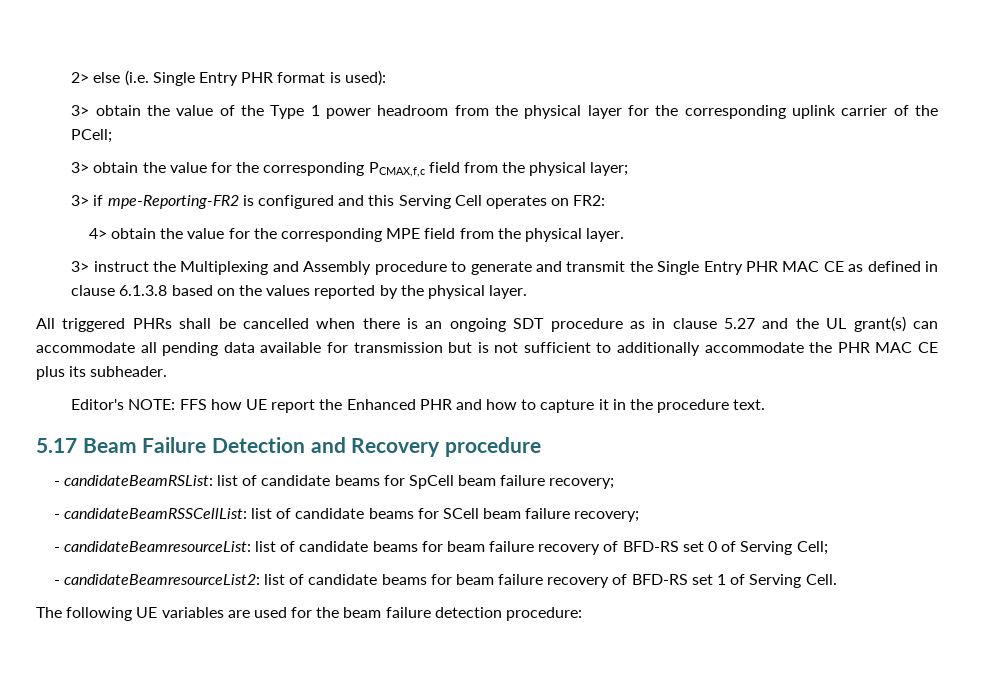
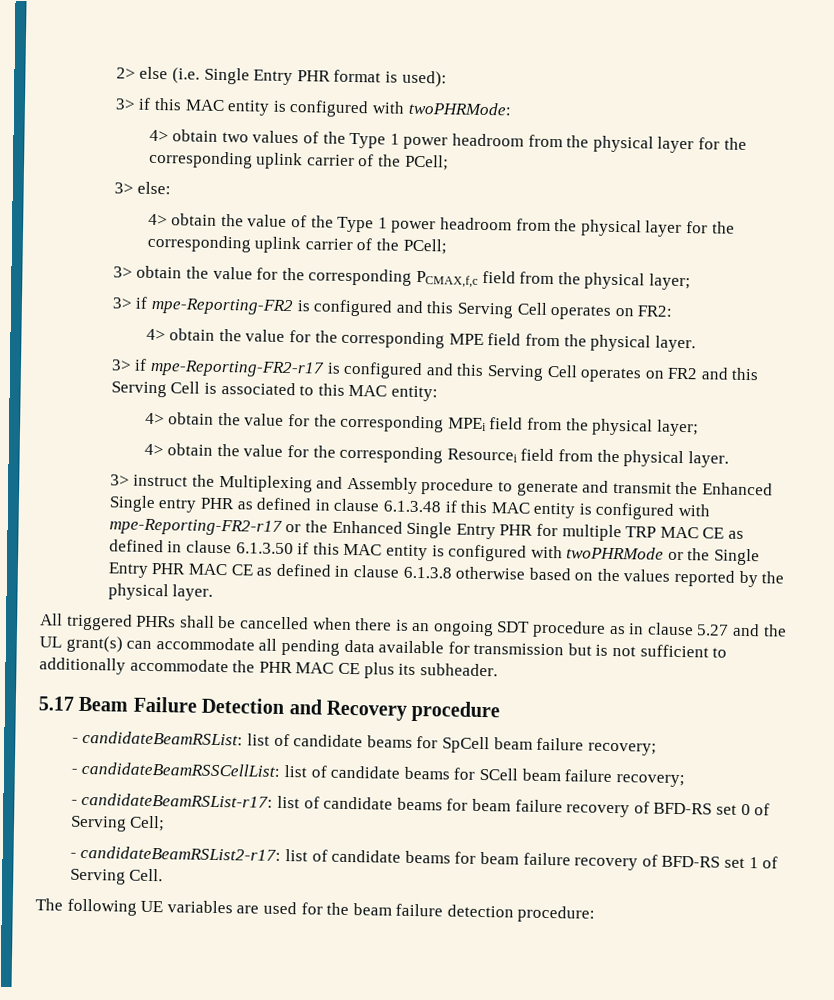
- 3> obtain the value of the Type 1 power headroom from the physical layer for the corresponding uplink carrier of the PCell;
+ 3> if this MAC entity is configured with twoPHRMode:
+ 4> obtain two values of the Type 1 power headroom from the physical layer for the corresponding uplink carrier of the PCell;
+ 3> else:
+ 4> obtain the value of the Type 1 power headroom from the physical layer for the corresponding uplink carrier of the PCell;
+ 3> if mpe-Reporting-FR2-r17 is configured and this Serving Cell operates on FR2 and this Serving Cell is associated to this MAC entity:
+ 4> obtain the value for the corresponding MPEi field from the physical layer;
+ 4> obtain the value for the corresponding Resourcei field from the physical layer.
- 3> instruct the Multiplexing and Assembly procedure to generate and transmit the Single Entry PHR MAC CE as defined in clause 6.1.3.8 based on the values reported by the physical layer.
+ 3> instruct the Multiplexing and Assembly procedure to generate and transmit the Enhanced Single entry PHR as defined in clause 6.1.3.48 if this MAC entity is configured with mpe-Reporting-FR2-r17 or the Enhanced Single Entry PHR for multiple TRP MAC CE as defined in clause 6.1.3.50 if this MAC entity is configured with twoPHRMode or the Single Entry PHR MAC CE as defined in clause 6.1.3.8 otherwise based on the values reported by the physical layer.
- Editor's NOTE: FFS how UE report the Enhanced PHR and how to capture it in the procedure text.
- - candidateBeamresourceList: list of candidate beams for beam failure recovery of BFD-RS set 0 of Serving Cell;
+ - candidateBeamRSList-r17: list of candidate beams for beam failure recovery of BFD-RS set 0 of Serving Cell;
- - candidateBeamresourceList2: list of candidate beams for beam failure recovery of BFD-RS set 1 of Serving Cell.
+ - candidateBeamRSList2-r17: list of candidate beams for beam failure recovery of BFD-RS set 1 of Serving Cell.

